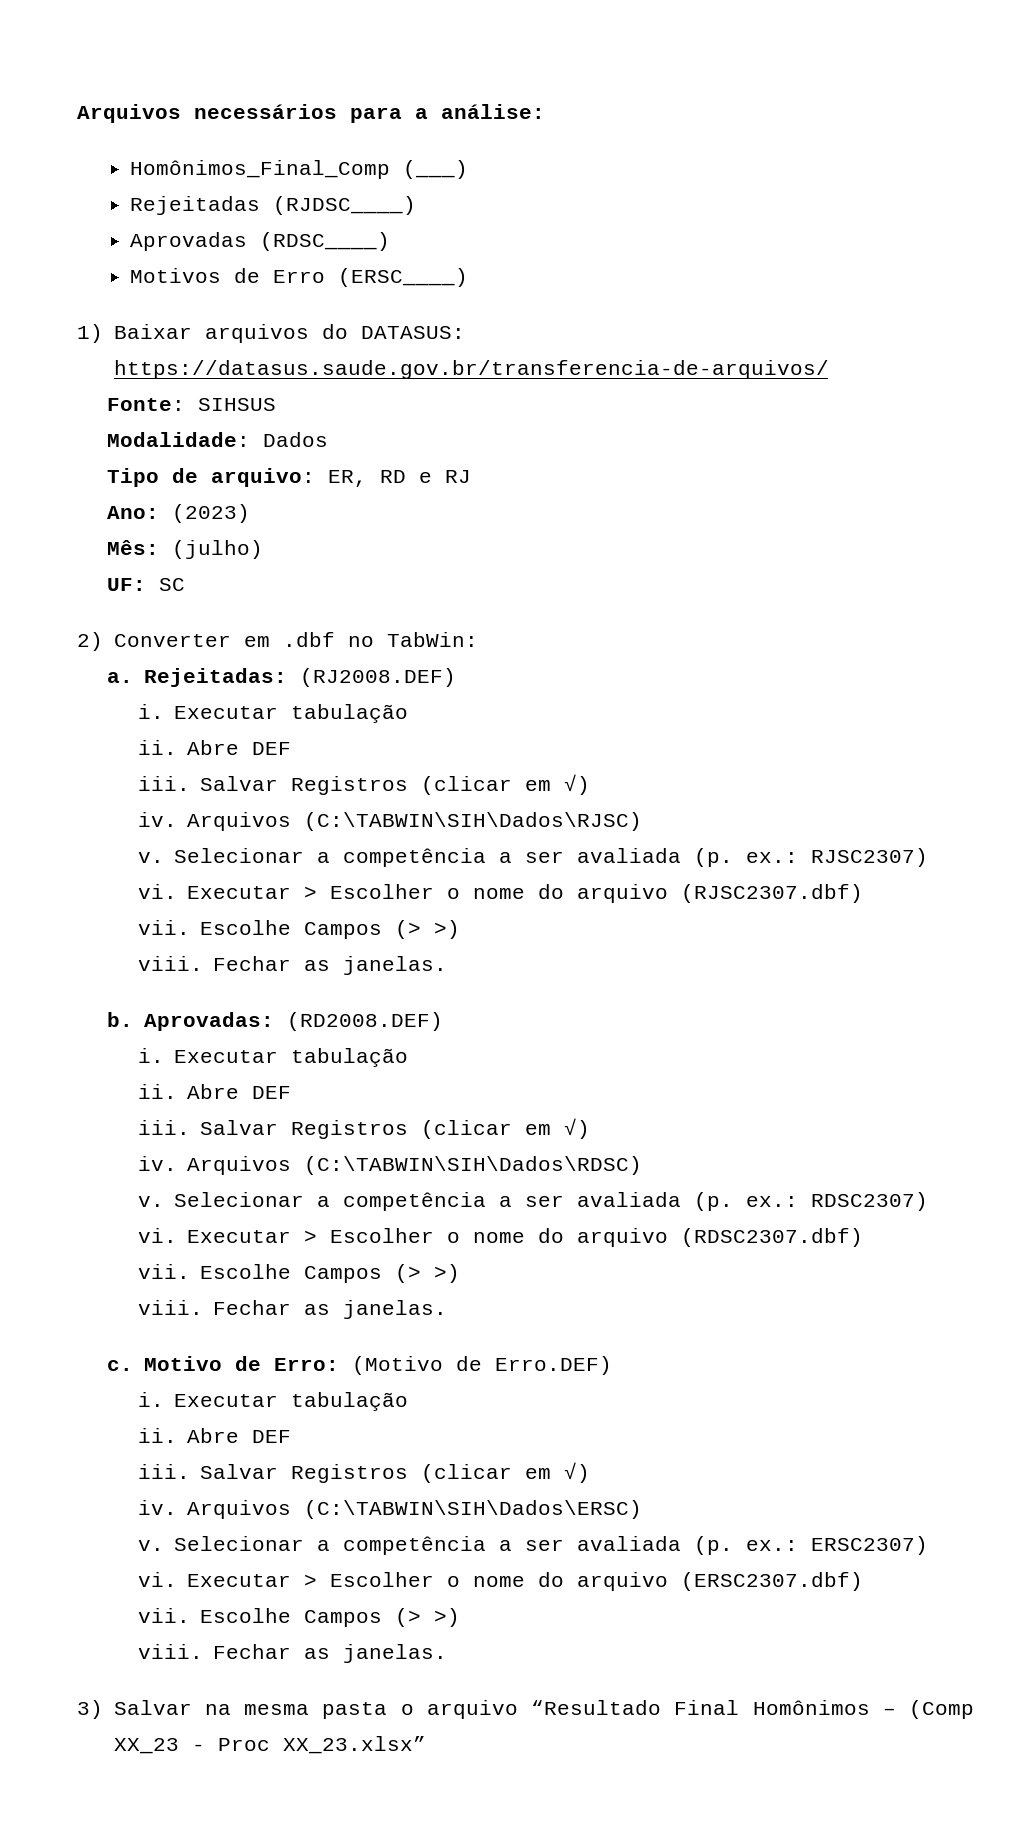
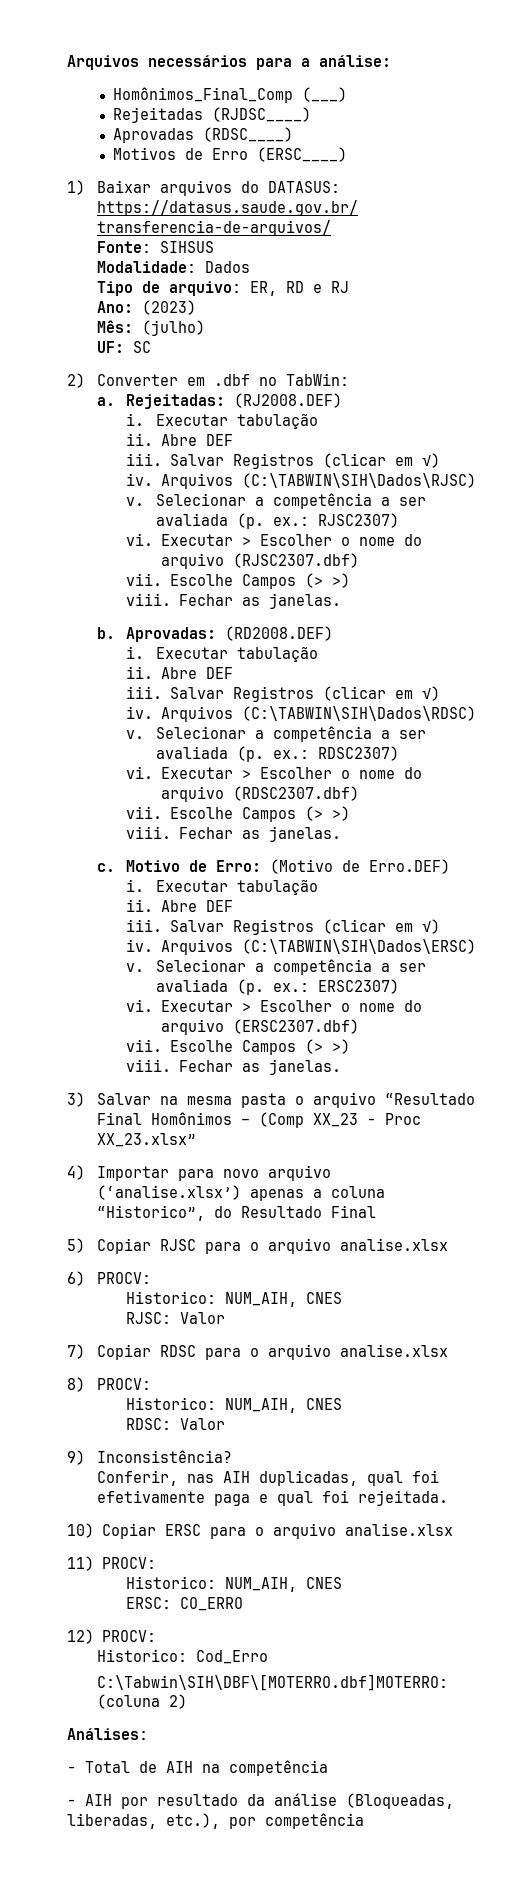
+ 4) Importar para novo arquivo (‘analise.xlsx’) apenas a coluna “Historico”, do Resultado Final
+ 5) Copiar RJSC para o arquivo analise.xlsx
+ 6) PROCV:
+ Historico: NUM_AIH, CNES
+ RJSC: Valor
+ 7) Copiar RDSC para o arquivo analise.xlsx
+ 8) PROCV:
+ Historico: NUM_AIH, CNES
+ RDSC: Valor
+ 9) Inconsistência?
+ Conferir, nas AIH duplicadas, qual foi efetivamente paga e qual foi rejeitada.
+ 10) Copiar ERSC para o arquivo analise.xlsx
+ 11) PROCV:
+ Historico: NUM_AIH, CNES
+ ERSC: CO_ERRO
+ 12) PROCV:
+ Historico: Cod_Erro
+ C:\Tabwin\SIH\DBF\[MOTERRO.dbf]MOTERRO: (coluna 2)
+ Análises:
+ - Total de AIH na competência
+ - AIH por resultado da análise (Bloqueadas, liberadas, etc.), por competência

